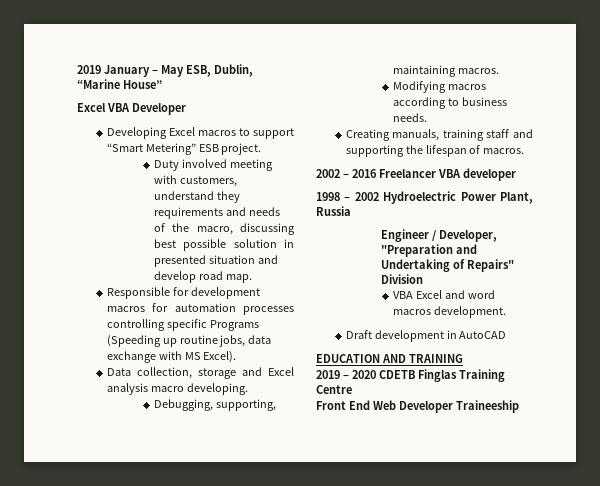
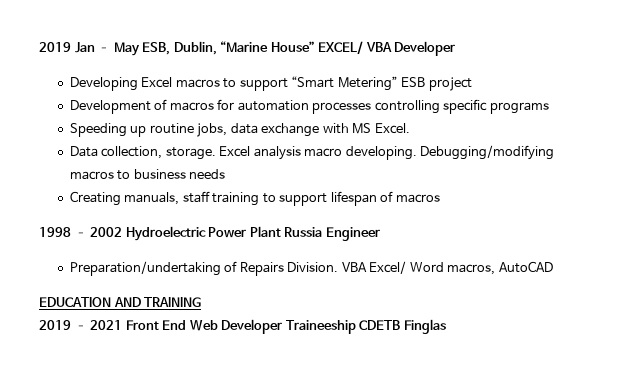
- 2019 January – May ESB, Dublin, “Marine House”
- Excel VBA Developer
+ 2019 Jan – May ESB, Dublin, “Marine House” EXCEL/ VBA Developer
- Developing Excel macros to support “Smart Metering” ESB project.
- Duty involved meeting with customers, understand they requirements and needs of the macro, discussing best possible solution in presented situation and develop road map.
- Responsible for development macros for automation processes controlling specific Programs (Speeding up routine jobs, data exchange with MS Excel).
+ Developing Excel macros to support “Smart Metering” ESB project
+ Development of macros for automation processes controlling specific programs
+ Speeding up routine jobs, data exchange with MS Excel.
- Data collection, storage and Excel analysis macro developing.
- Debugging, supporting, maintaining macros.
- Modifying macros according to business needs.
+ Data collection, storage. Excel analysis macro developing. Debugging/modifying macros to business needs
- Creating manuals, training staff and supporting the lifespan of macros.
- 2002 – 2016 Freelancer VBA developer
+ Creating manuals, staff training to support lifespan of macros
- 1998 – 2002 Hydroelectric Power Plant, Russia
- Engineer / Developer, "Preparation and Undertaking of Repairs" Division
- VBA Excel and word macros development.
- Draft development in AutoCAD
+ 1998 – 2002 Hydroelectric Power Plant Russia Engineer
+ Preparation/undertaking of Repairs Division. VBA Excel/ Word macros, AutoCAD
- 2019 – 2020 CDETB Finglas Training Centre
- Front End Web Developer Traineeship
+ 2019 – 2021 Front End Web Developer Traineeship CDETB Finglas

